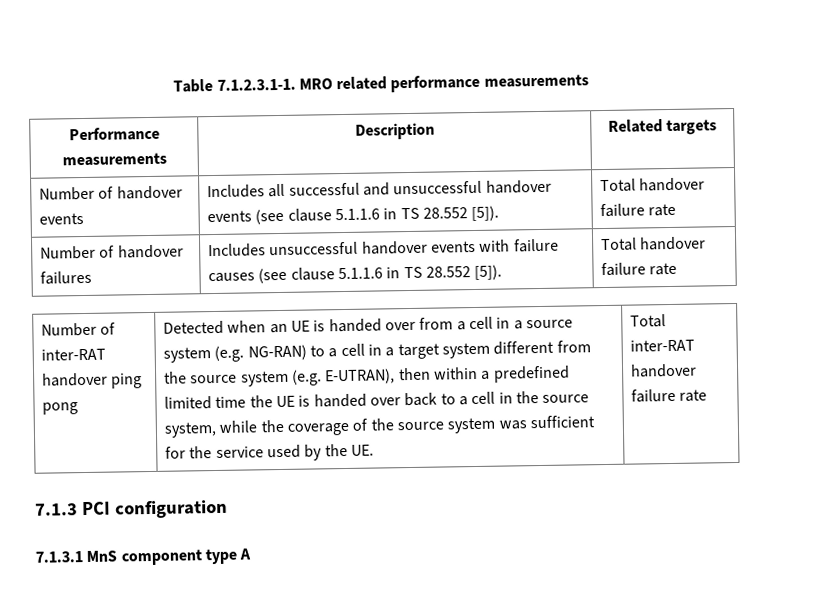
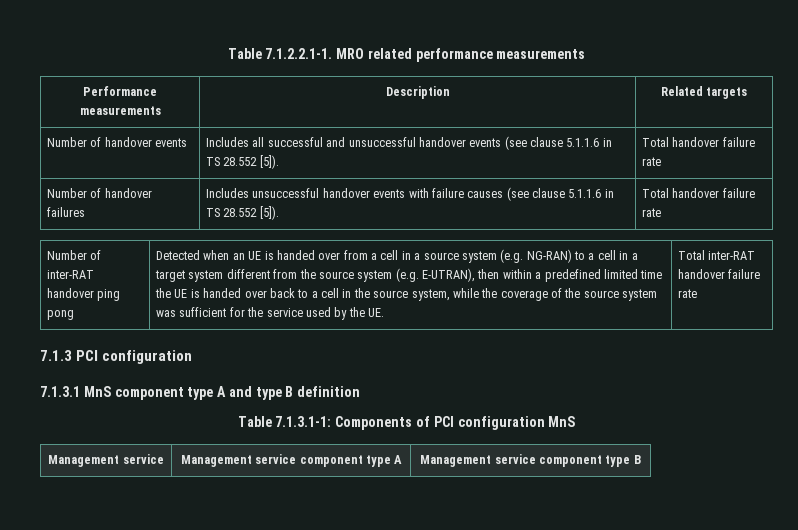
- Table 7.1.2.3.1-1. MRO related performance measurements
+ Table 7.1.2.2.1-1. MRO related performance measurements
- 7.1.3.1 MnS component type A
+ 7.1.3.1 MnS component type A and type B definition
+ Table 7.1.3.1-1: Components of PCI configuration MnS
+ Management service | Management service component type A | Management service component type B

